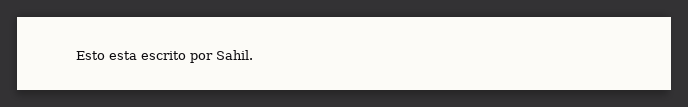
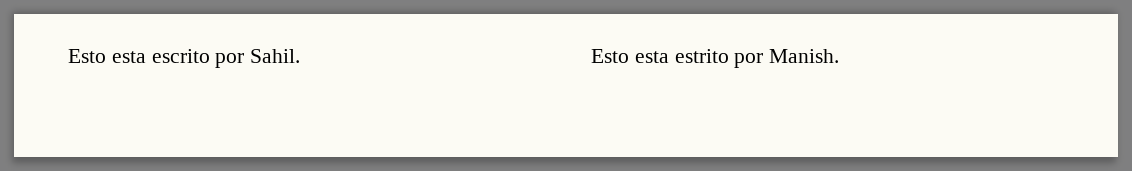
+ Esto esta estrito por Manish.

